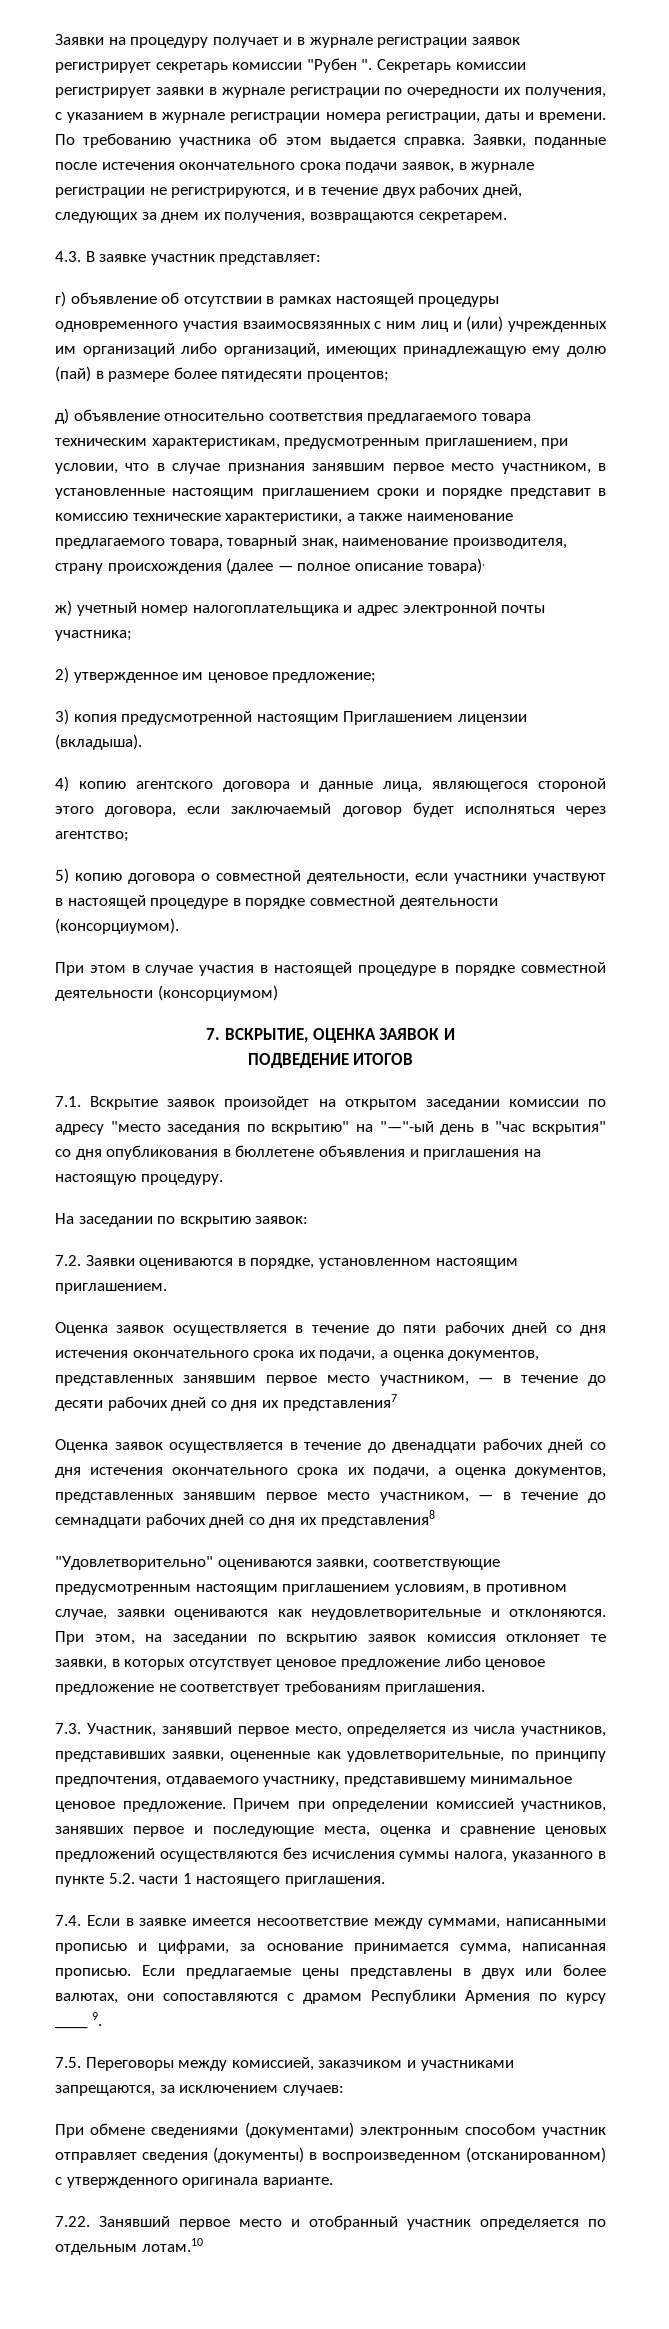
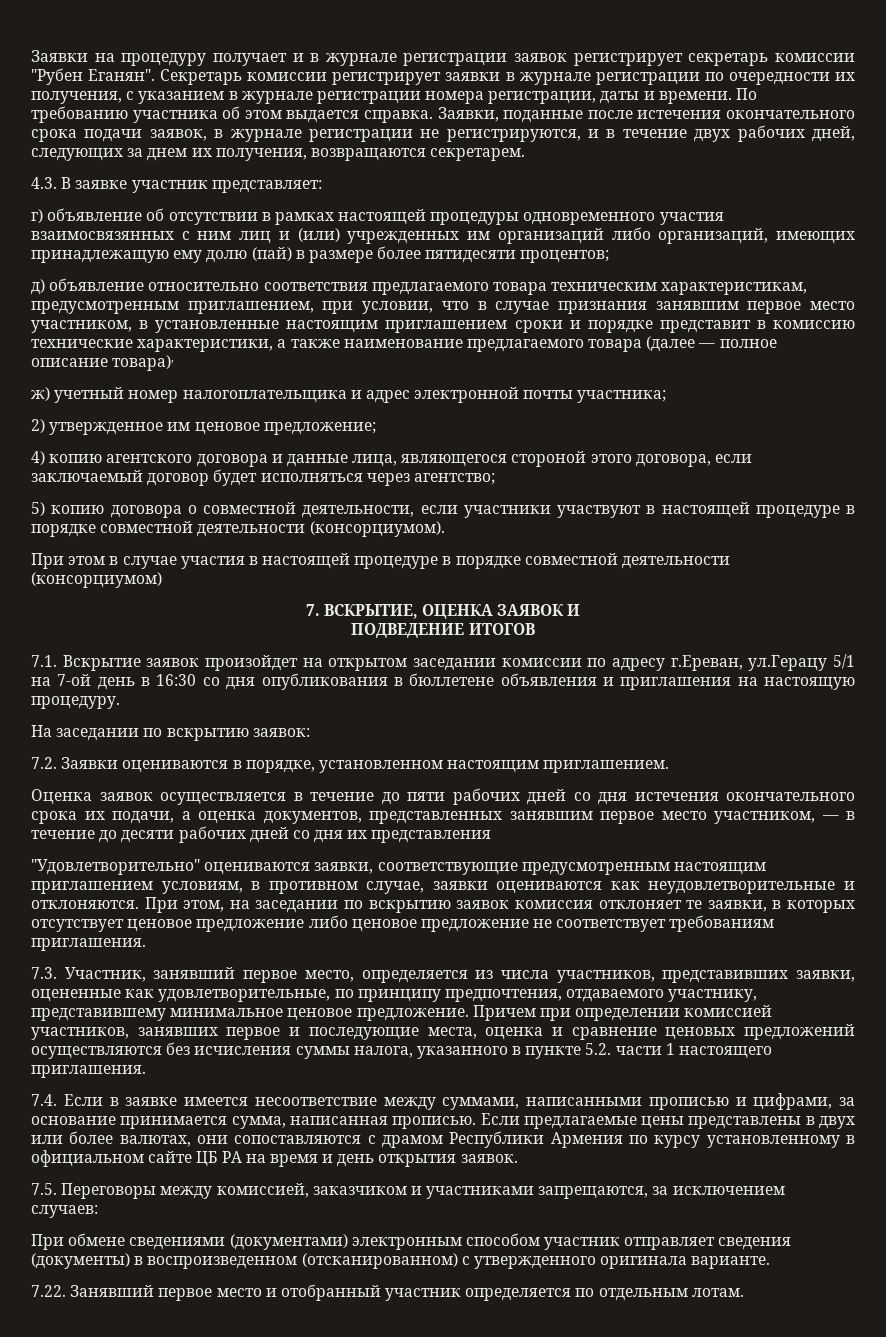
- Заявки на процедуру получает и в журнале регистрации заявок регистрирует секретарь комиссии "Рубен ".
+ Заявки на процедуру получает и в журнале регистрации заявок регистрирует секретарь комиссии "Рубен Еганян".
- д) объявление относительно соответствия предлагаемого товара техническим характеристикам, предусмотренным приглашением, при условии, что в случае признания занявшим первое место участником, в установленные настоящим приглашением сроки и порядке представит в комиссию технические характеристики, а также наименование предлагаемого товара, товарный знак, наименование производителя, страну происхождения (далее — полное описание товара),
+ д) объявление относительно соответствия предлагаемого товара техническим характеристикам, предусмотренным приглашением, при условии, что в случае признания занявшим первое место участником, в установленные настоящим приглашением сроки и порядке представит в комиссию технические характеристики, а также наименование предлагаемого товара (далее — полное описание товара),
- 3) копия предусмотренной настоящим Приглашением лицензии (вкладыша).
- 7.1. Вскрытие заявок произойдет на открытом заседании комиссии по адресу "место заседания по вскрытию" на "—"-ый день в "час вскрытия" со дня опубликования в бюллетене объявления и приглашения на настоящую процедуру.
+ 7.1. Вскрытие заявок произойдет на открытом заседании комиссии по адресу г.Ереван, ул.Герацу 5/1 на 7-ой день в 16:30 со дня опубликования в бюллетене объявления и приглашения на настоящую процедуру.
- Оценка заявок осуществляется в течение до пяти рабочих дней со дня истечения окончательного срока их подачи, а оценка документов, представленных занявшим первое место участником, — в течение до десяти рабочих дней со дня их представления7
- Оценка заявок осуществляется в течение до двенадцати рабочих дней со дня истечения окончательного срока их подачи, а оценка документов, представленных занявшим первое место участником, — в течение до семнадцати рабочих дней со дня их представления8
+ Оценка заявок осуществляется в течение до пяти рабочих дней со дня истечения окончательного срока их подачи, а оценка документов, представленных занявшим первое место участником, — в течение до десяти рабочих дней со дня их представления
- Если предлагаемые цены представлены в двух или более валютах, они сопоставляются с драмом Республики Армения по курсу ____ 9.
+ Если предлагаемые цены представлены в двух или более валютах, они сопоставляются с драмом Республики Армения по курсу установленному в официальном сайте ЦБ РА на время и день открытия заявок.
- 7.22. Занявший первое место и отобранный участник определяется по отдельным лотам.10
+ 7.22. Занявший первое место и отобранный участник определяется по отдельным лотам.

